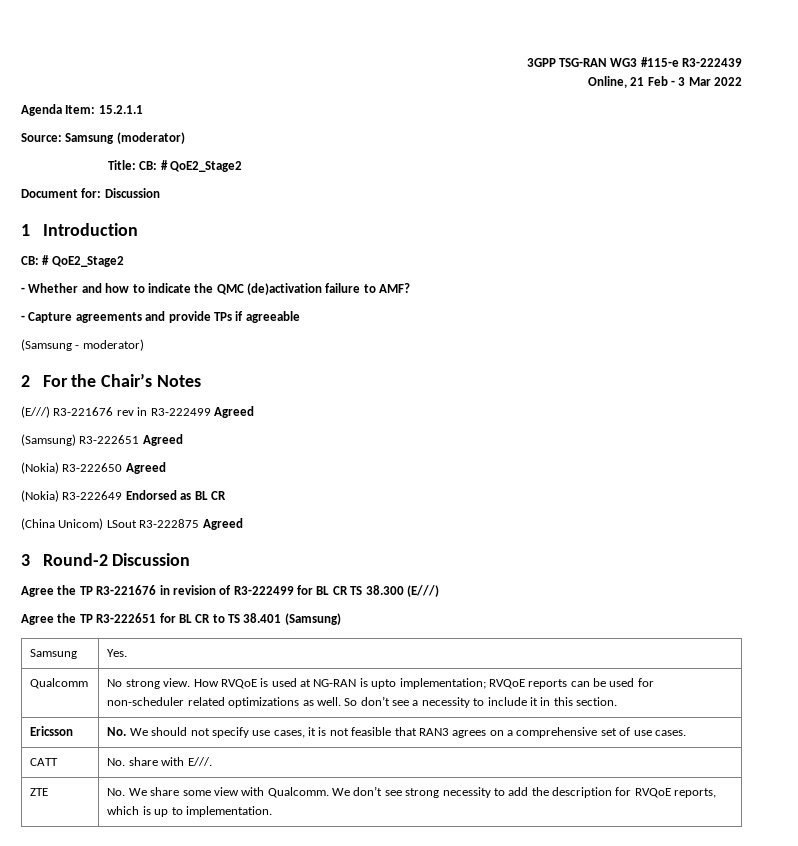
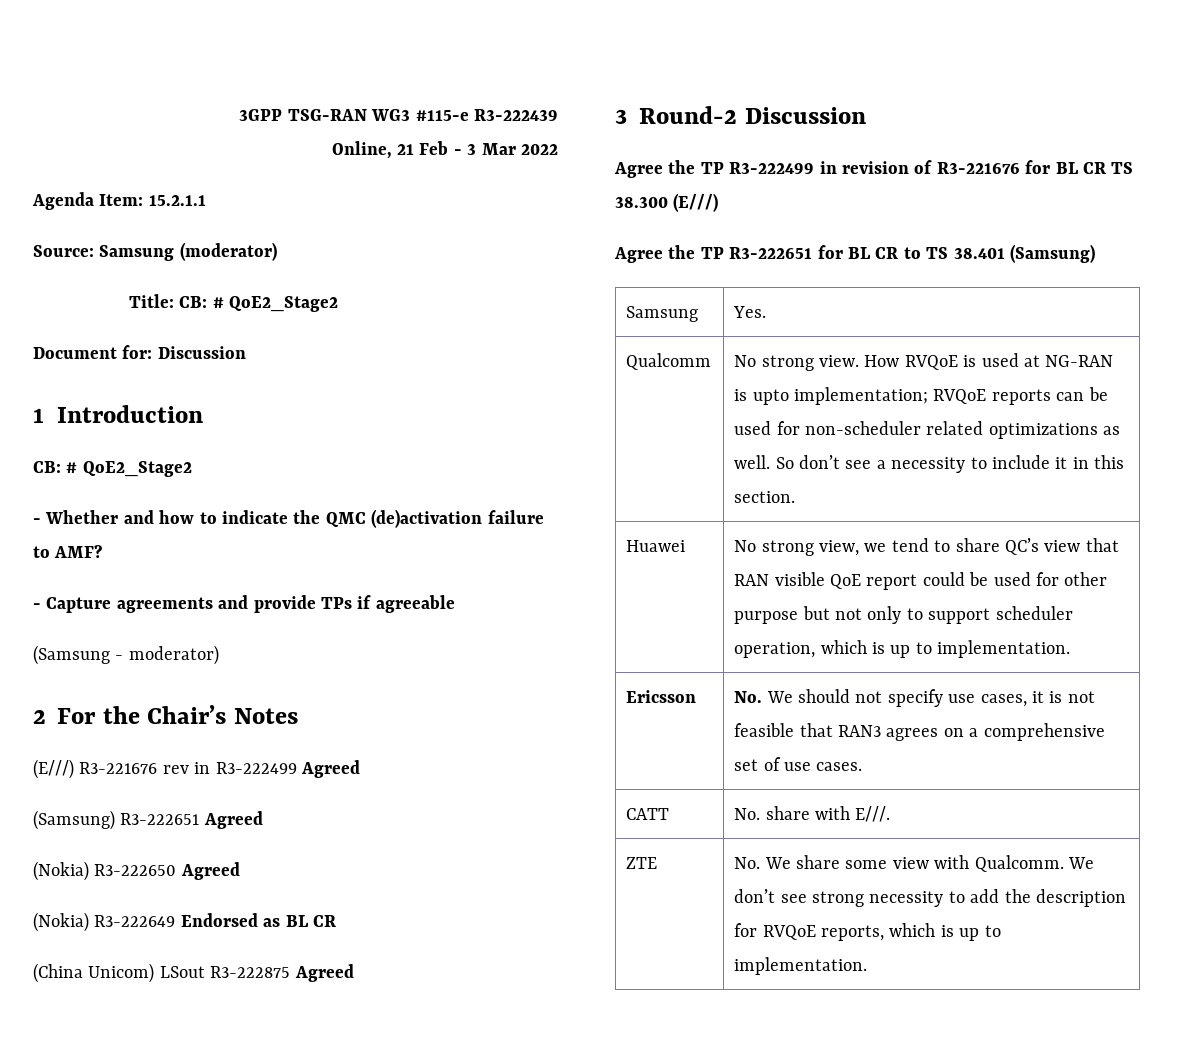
- Agree the TP R3-221676 in revision of R3-222499 for BL CR TS 38.300 (E///)
+ Agree the TP R3-222499 in revision of R3-221676 for BL CR TS 38.300 (E///)
+ Huawei | No strong view, we tend to share QC’s view that RAN visible QoE report could be used for other purpose but not only to support scheduler operation, which is up to implementation.

